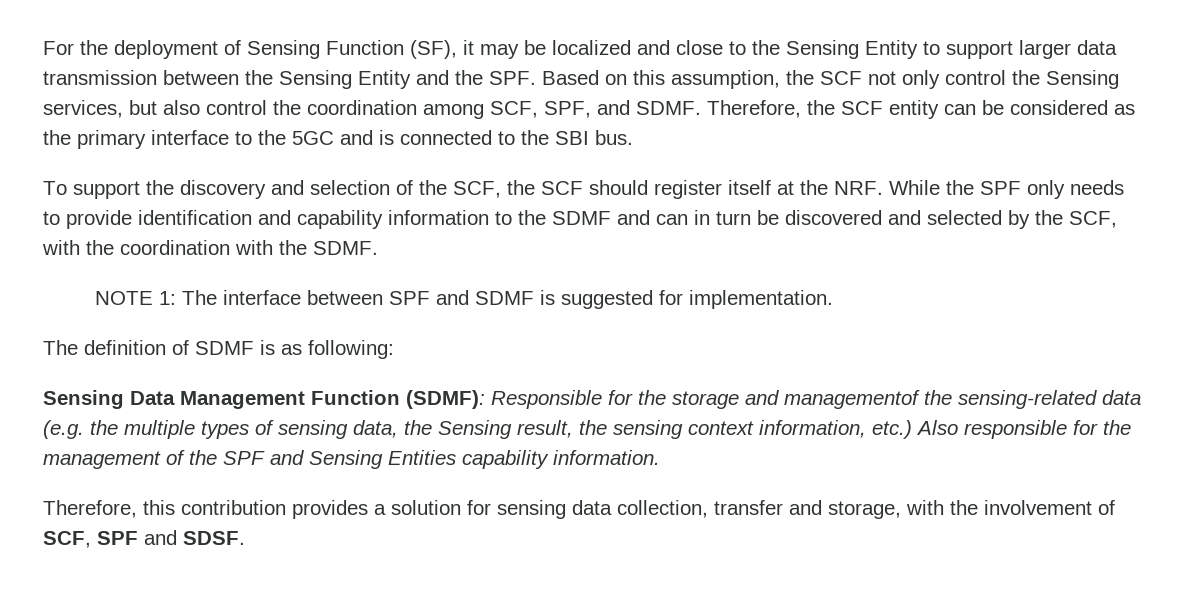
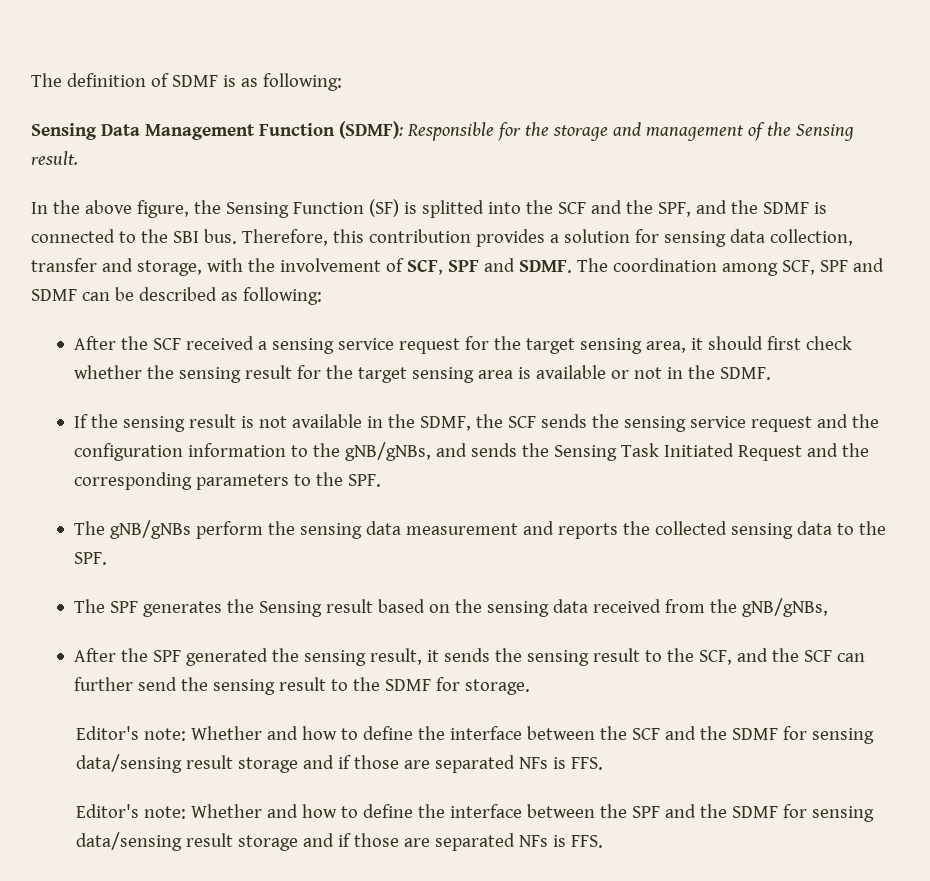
- For the deployment of Sensing Function (SF), it may be localized and close to the Sensing Entity to support larger data transmission between the Sensing Entity and the SPF. Based on this assumption, the SCF not only control the Sensing services, but also control the coordination among SCF, SPF, and SDMF. Therefore, the SCF entity can be considered as the primary interface to the 5GC and is connected to the SBI bus.
- To support the discovery and selection of the SCF, the SCF should register itself at the NRF. While the SPF only needs to provide identification and capability information to the SDMF and can in turn be discovered and selected by the SCF, with the coordination with the SDMF.
- NOTE 1: The interface between SPF and SDMF is suggested for implementation.
- Sensing Data Management Function (SDMF): Responsible for the storage and managementof the sensing-related data (e.g. the multiple types of sensing data, the Sensing result, the sensing context information, etc.) Also responsible for the management of the SPF and Sensing Entities capability information.
- Therefore, this contribution provides a solution for sensing data collection, transfer and storage, with the involvement of SCF, SPF and SDSF.
+ Sensing Data Management Function (SDMF): Responsible for the storage and management of the Sensing result.
+ In the above figure, the Sensing Function (SF) is splitted into the SCF and the SPF, and the SDMF is connected to the SBI bus. Therefore, this contribution provides a solution for sensing data collection, transfer and storage, with the involvement of SCF, SPF and SDMF. The coordination among SCF, SPF and SDMF can be described as following:
+ After the SCF received a sensing service request for the target sensing area, it should first check whether the sensing result for the target sensing area is available or not in the SDMF.
+ If the sensing result is not available in the SDMF, the SCF sends the sensing service request and the configuration information to the gNB/gNBs, and sends the Sensing Task Initiated Request and the corresponding parameters to the SPF.
+ The gNB/gNBs perform the sensing data measurement and reports the collected sensing data to the SPF.
+ The SPF generates the Sensing result based on the sensing data received from the gNB/gNBs,
+ After the SPF generated the sensing result, it sends the sensing result to the SCF, and the SCF can further send the sensing result to the SDMF for storage.
+ Editor's note: Whether and how to define the interface between the SCF and the SDMF for sensing data/sensing result storage and if those are separated NFs is FFS.
+ Editor's note: Whether and how to define the interface between the SPF and the SDMF for sensing data/sensing result storage and if those are separated NFs is FFS.

